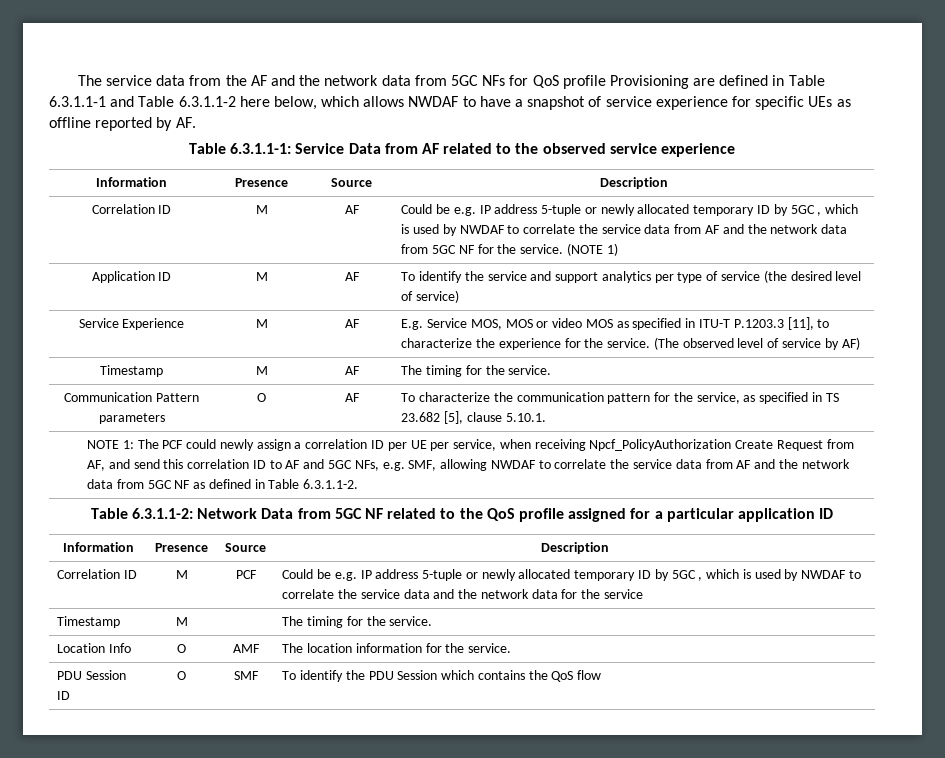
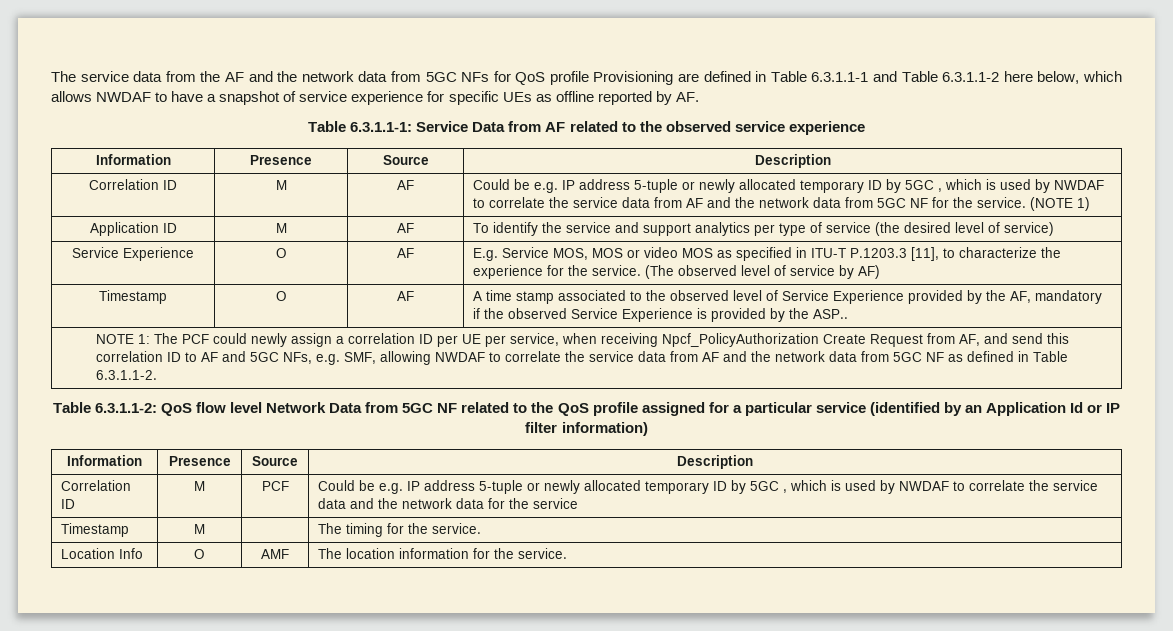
- Service Experience | M | AF | E.g. Service MOS, MOS or video MOS as specified in ITU-T P.1203.3 [11], to characterize the experience for the service. (The observed level of service by AF)
+ Service Experience | O | AF | E.g. Service MOS, MOS or video MOS as specified in ITU-T P.1203.3 [11], to characterize the experience for the service. (The observed level of service by AF)
- Timestamp | M | AF | The timing for the service.
- Communication Pattern parameters | O | AF | To characterize the communication pattern for the service, as specified in TS 23.682 [5], clause 5.10.1.
+ Timestamp | O | AF | A time stamp associated to the observed level of Service Experience provided by the AF, mandatory if the observed Service Experience is provided by the ASP..
- Table 6.3.1.1-2: Network Data from 5GC NF related to the QoS profile assigned for a particular application ID
+ Table 6.3.1.1-2: QoS flow level Network Data from 5GC NF related to the QoS profile assigned for a particular service (identified by an Application Id or IP filter information)
- PDU Session ID | O | SMF | To identify the PDU Session which contains the QoS flow

